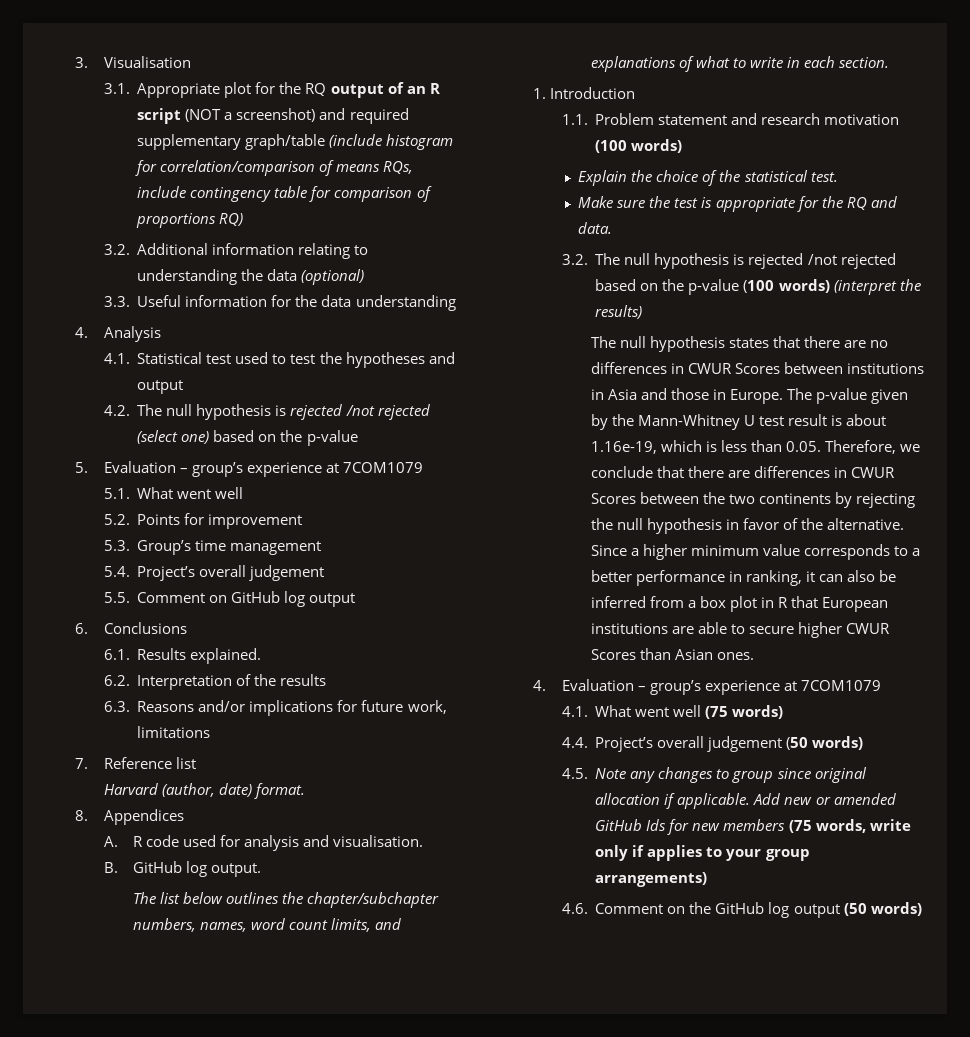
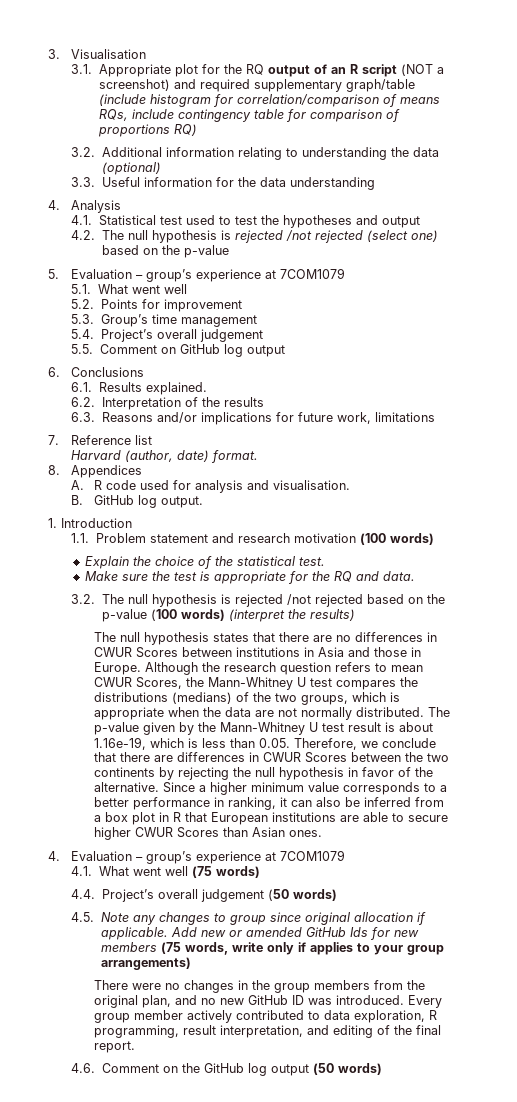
- The list below outlines the chapter/subchapter numbers, names, word count limits, and explanations of what to write in each section.
+ Although the research question refers to mean CWUR Scores, the Mann-Whitney U test compares the distributions (medians) of the two groups, which is appropriate when the data are not normally distributed.
+ There were no changes in the group members from the original plan, and no new GitHub ID was introduced. Every group member actively contributed to data exploration, R programming, result interpretation, and editing of the final report.

